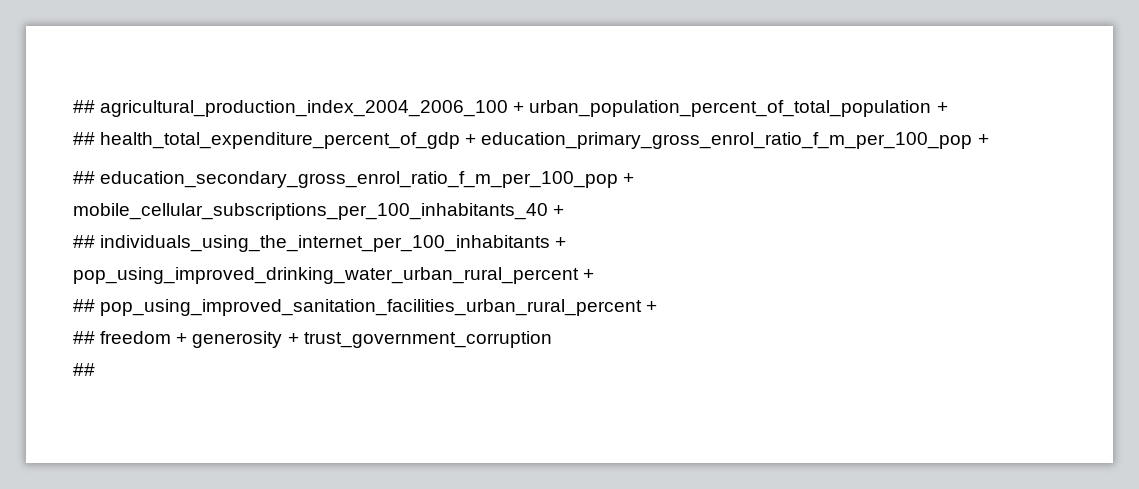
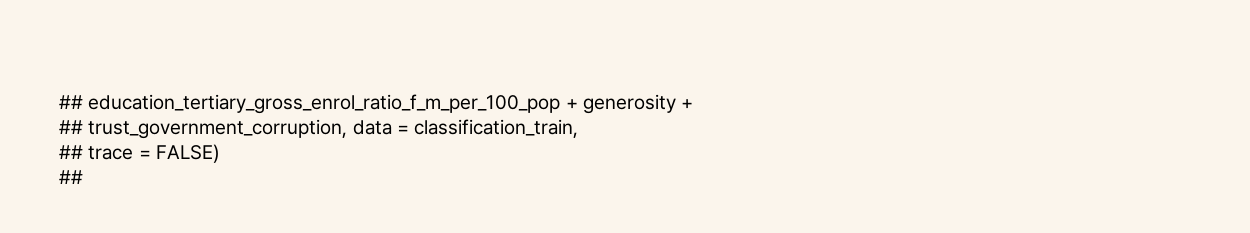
- ## agricultural_production_index_2004_2006_100 + urban_population_percent_of_total_population +
- ## health_total_expenditure_percent_of_gdp + education_primary_gross_enrol_ratio_f_m_per_100_pop +
- ## education_secondary_gross_enrol_ratio_f_m_per_100_pop + mobile_cellular_subscriptions_per_100_inhabitants_40 +
- ## individuals_using_the_internet_per_100_inhabitants + pop_using_improved_drinking_water_urban_rural_percent +
- ## pop_using_improved_sanitation_facilities_urban_rural_percent +
- ## freedom + generosity + trust_government_corruption
+ ## education_tertiary_gross_enrol_ratio_f_m_per_100_pop + generosity +
+ ## trust_government_corruption, data = classification_train,
+ ## trace = FALSE)

